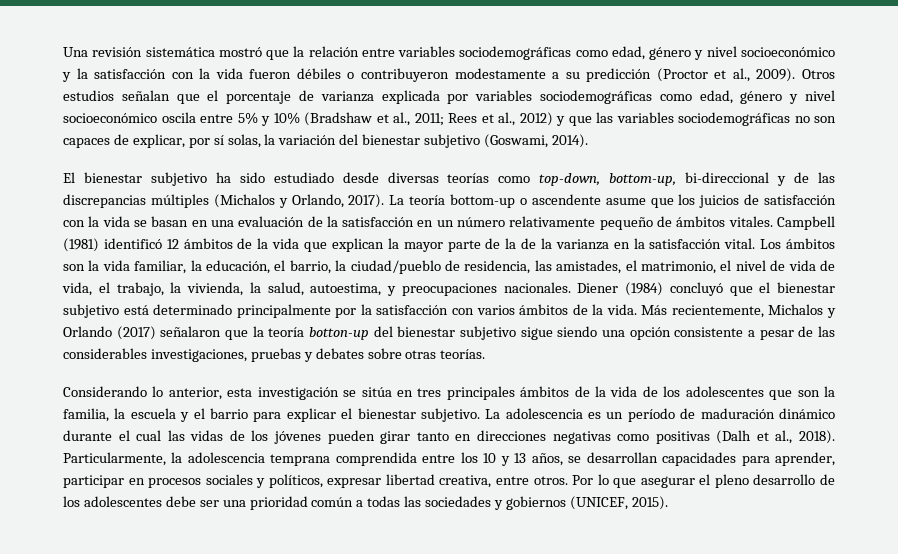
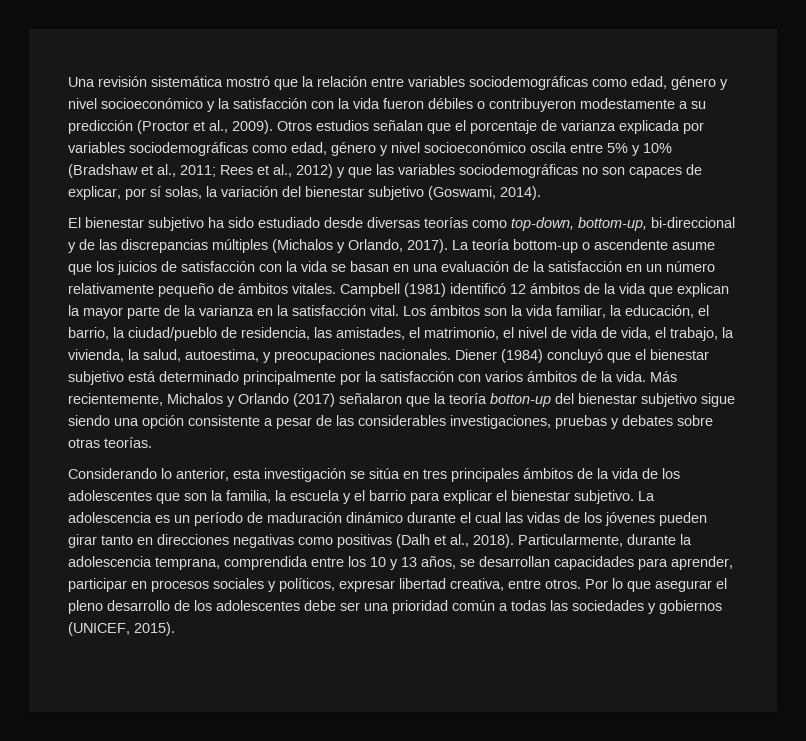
- Campbell (1981) identificó 12 ámbitos de la vida que explican la mayor parte de la de la varianza en la satisfacción vital.
+ Campbell (1981) identificó 12 ámbitos de la vida que explican la mayor parte de la varianza en la satisfacción vital.
- Particularmente, la adolescencia temprana comprendida entre los 10 y 13 años, se desarrollan capacidades para aprender, participar en procesos sociales y políticos, expresar libertad creativa, entre otros.
+ Particularmente, durante la adolescencia temprana, comprendida entre los 10 y 13 años, se desarrollan capacidades para aprender, participar en procesos sociales y políticos, expresar libertad creativa, entre otros.

